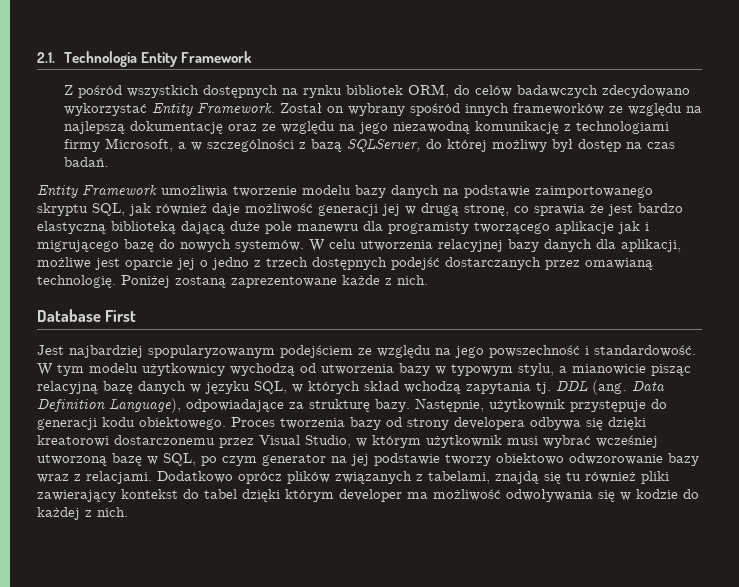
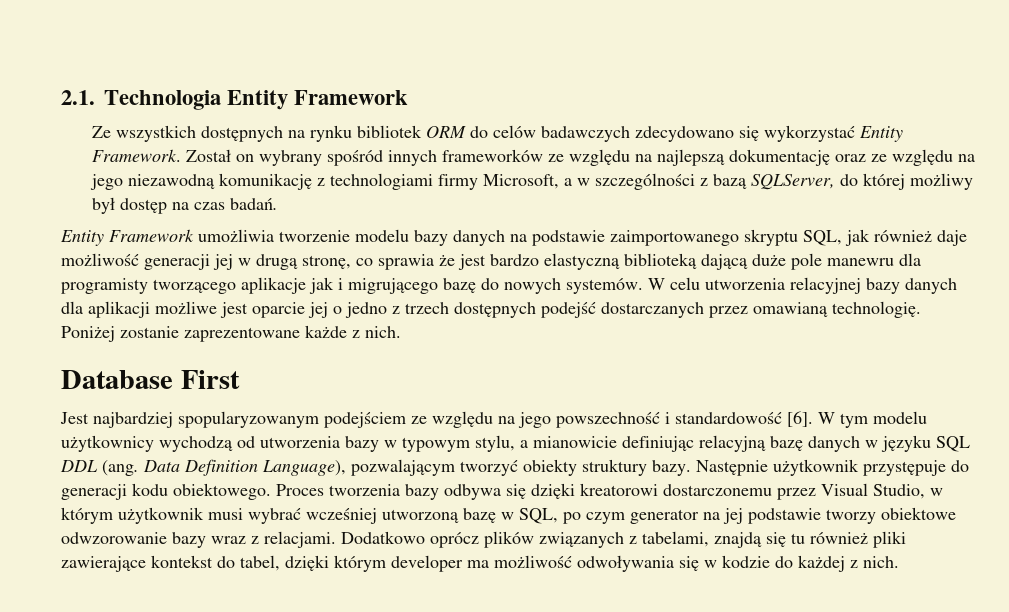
- Z pośród wszystkich dostępnych na rynku bibliotek ORM, do celów badawczych zdecydowano wykorzystać Entity Framework.
+ Ze wszystkich dostępnych na rynku bibliotek ORM do celów badawczych zdecydowano się wykorzystać Entity Framework.
- W celu utworzenia relacyjnej bazy danych dla aplikacji, możliwe jest oparcie jej o jedno z trzech dostępnych podejść dostarczanych przez omawianą technologię.
+ W celu utworzenia relacyjnej bazy danych dla aplikacji możliwe jest oparcie jej o jedno z trzech dostępnych podejść dostarczanych przez omawianą technologię.
- Poniżej zostaną zaprezentowane każde z nich.
+ Poniżej zostanie zaprezentowane każde z nich.
- Jest najbardziej spopularyzowanym podejściem ze względu na jego powszechność i standardowość.
+ Jest najbardziej spopularyzowanym podejściem ze względu na jego powszechność i standardowość [6].
- W tym modelu użytkownicy wychodzą od utworzenia bazy w typowym stylu, a mianowicie pisząc relacyjną bazę danych w języku SQL, w których skład wchodzą zapytania tj. DDL (ang.
+ W tym modelu użytkownicy wychodzą od utworzenia bazy w typowym stylu, a mianowicie definiując relacyjną bazę danych w języku SQL DDL (ang.
- Data Definition Language), odpowiadające za strukturę bazy. Następnie, użytkownik przystępuje do generacji kodu obiektowego.
+ Data Definition Language), pozwalającym tworzyć obiekty struktury bazy. Następnie użytkownik przystępuje do generacji kodu obiektowego.
- Proces tworzenia bazy od strony developera odbywa się dzięki kreatorowi dostarczonemu przez Visual Studio, w którym użytkownik musi wybrać wcześniej utworzoną bazę w SQL, po czym generator na jej podstawie tworzy obiektowo odwzorowanie bazy wraz z relacjami.
+ Proces tworzenia bazy odbywa się dzięki kreatorowi dostarczonemu przez Visual Studio, w którym użytkownik musi wybrać wcześniej utworzoną bazę w SQL, po czym generator na jej podstawie tworzy obiektowe odwzorowanie bazy wraz z relacjami.
- Dodatkowo oprócz plików związanych z tabelami, znajdą się tu również pliki zawierający kontekst do tabel dzięki którym developer ma możliwość odwoływania się w kodzie do każdej z nich.
+ Dodatkowo oprócz plików związanych z tabelami, znajdą się tu również pliki zawierające kontekst do tabel, dzięki którym developer ma możliwość odwoływania się w kodzie do każdej z nich.

